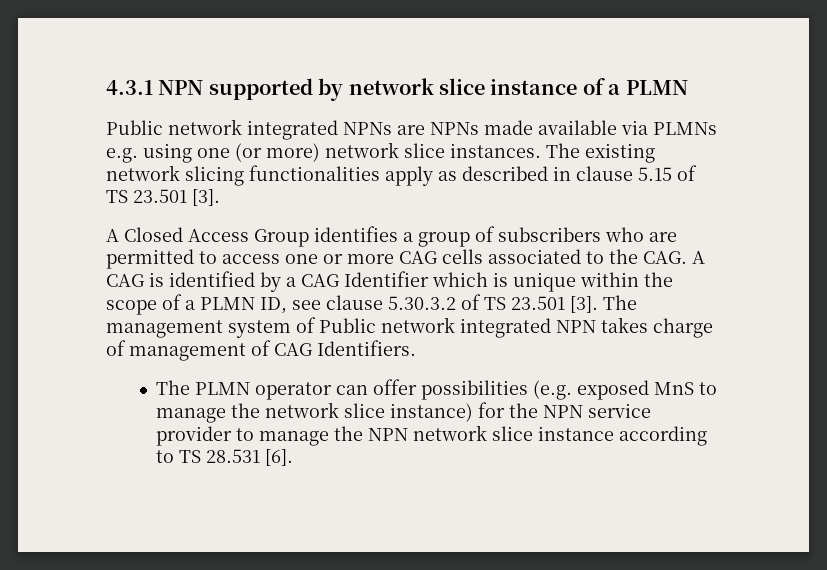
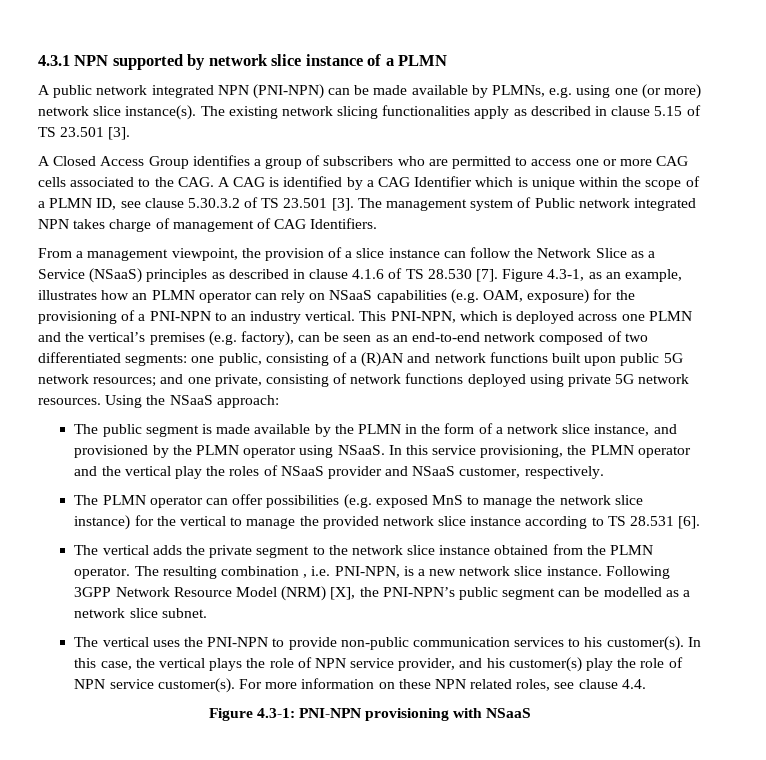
- Public network integrated NPNs are NPNs made available via PLMNs e.g. using one (or more) network slice instances.
+ A public network integrated NPN (PNI-NPN) can be made available by PLMNs, e.g. using one (or more) network slice instance(s).
+ From a management viewpoint, the provision of a slice instance can follow the Network Slice as a Service (NSaaS) principles as described in clause 4.1.6 of TS 28.530 [7]. Figure 4.3-1, as an example, illustrates how an PLMN operator can rely on NSaaS capabilities (e.g. OAM, exposure) for the provisioning of a PNI-NPN to an industry vertical. This PNI-NPN, which is deployed across one PLMN and the vertical’s premises (e.g. factory), can be seen as an end-to-end network composed of two differentiated segments: one public, consisting of a (R)AN and network functions built upon public 5G network resources; and one private, consisting of network functions deployed using private 5G network resources. Using the NSaaS approach:
+ The public segment is made available by the PLMN in the form of a network slice instance, and provisioned by the PLMN operator using NSaaS. In this service provisioning, the PLMN operator and the vertical play the roles of NSaaS provider and NSaaS customer, respectively.
- The PLMN operator can offer possibilities (e.g. exposed MnS to manage the network slice instance) for the NPN service provider to manage the NPN network slice instance according to TS 28.531 [6].
+ The PLMN operator can offer possibilities (e.g. exposed MnS to manage the network slice instance) for the vertical to manage the provided network slice instance according to TS 28.531 [6].
+ The vertical adds the private segment to the network slice instance obtained from the PLMN operator. The resulting combination , i.e. PNI-NPN, is a new network slice instance. Following 3GPP Network Resource Model (NRM) [X], the PNI-NPN’s public segment can be modelled as a network slice subnet.
+ The vertical uses the PNI-NPN to provide non-public communication services to his customer(s). In this case, the vertical plays the role of NPN service provider, and his customer(s) play the role of NPN service customer(s). For more information on these NPN related roles, see clause 4.4.
+ Figure 4.3-1: PNI-NPN provisioning with NSaaS

